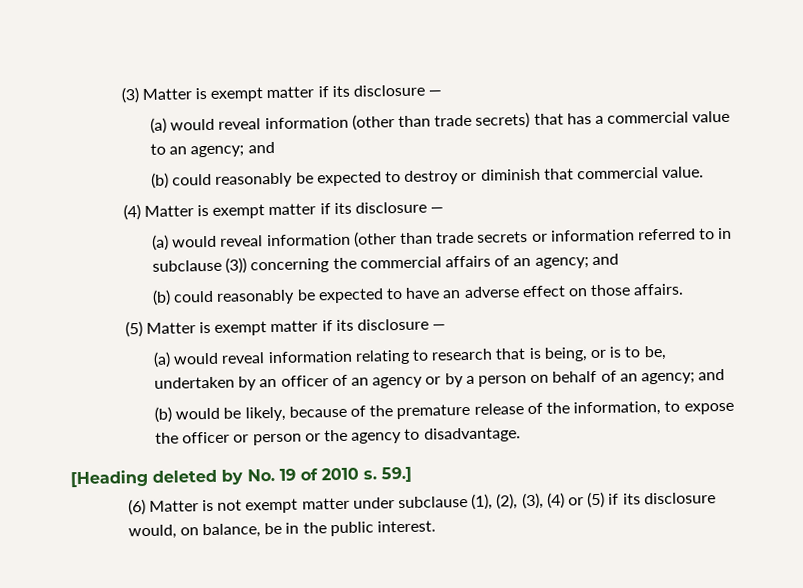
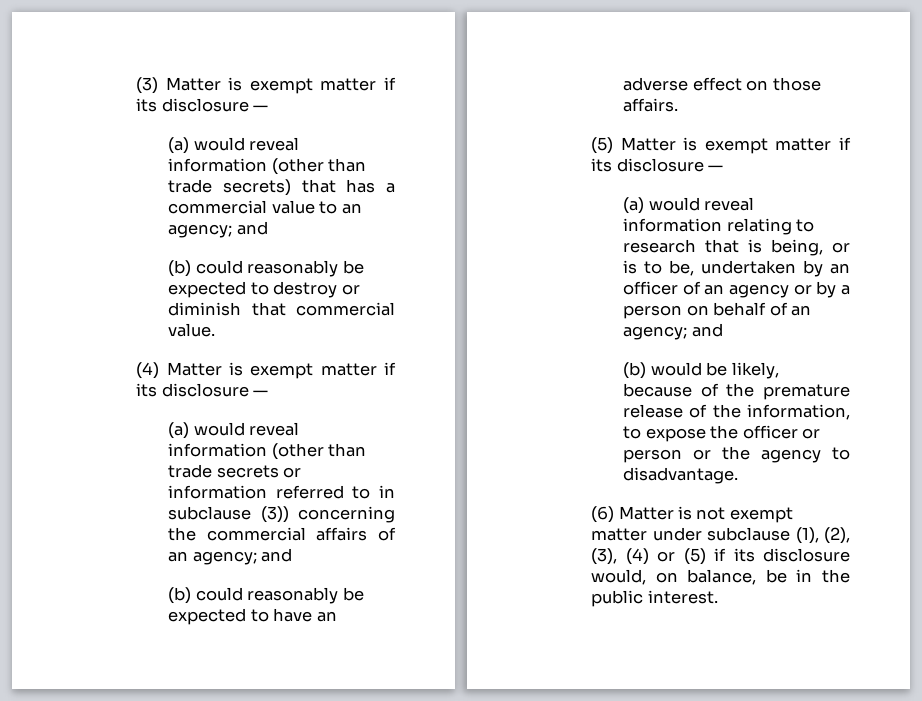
- [Heading deleted by No. 19 of 2010 s. 59.]

